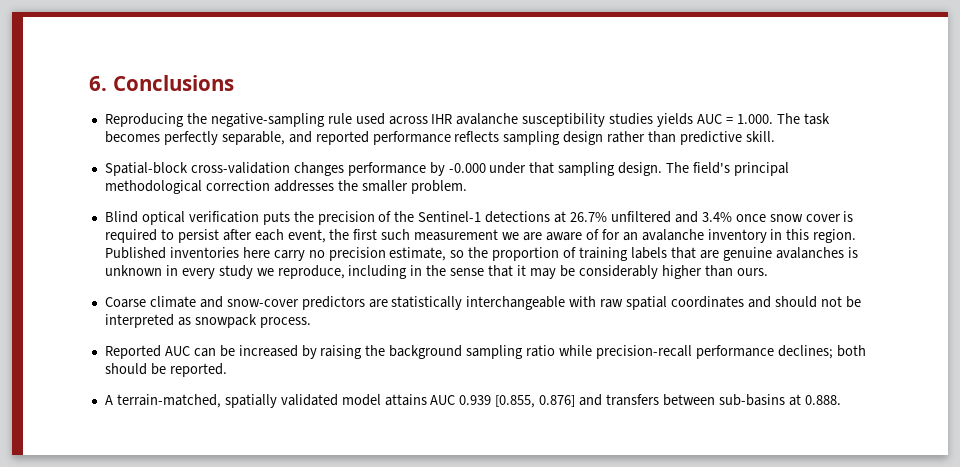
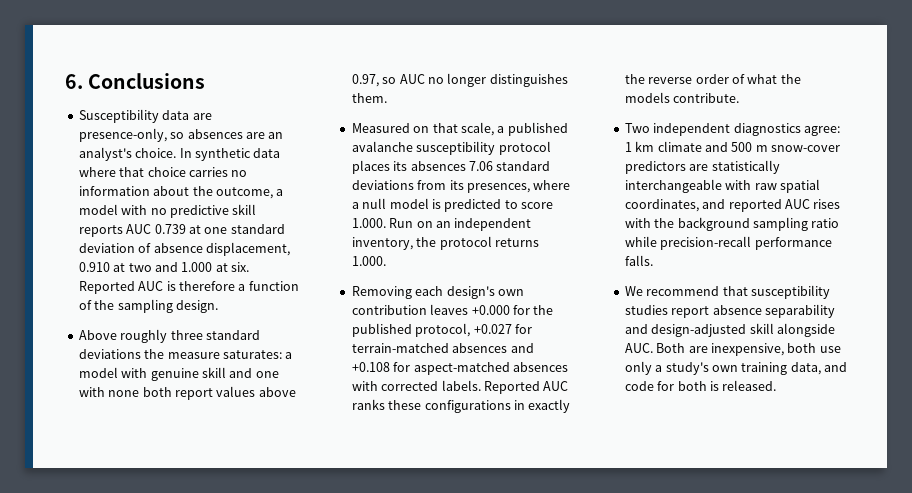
- Reproducing the negative-sampling rule used across IHR avalanche susceptibility studies yields AUC = 1.000. The task becomes perfectly separable, and reported performance reflects sampling design rather than predictive skill.
- Spatial-block cross-validation changes performance by -0.000 under that sampling design. The field's principal methodological correction addresses the smaller problem.
- Blind optical verification puts the precision of the Sentinel-1 detections at 26.7% unfiltered and 3.4% once snow cover is required to persist after each event, the first such measurement we are aware of for an avalanche inventory in this region. Published inventories here carry no precision estimate, so the proportion of training labels that are genuine avalanches is unknown in every study we reproduce, including in the sense that it may be considerably higher than ours.
- Coarse climate and snow-cover predictors are statistically interchangeable with raw spatial coordinates and should not be interpreted as snowpack process.
- Reported AUC can be increased by raising the background sampling ratio while precision-recall performance declines; both should be reported.
- A terrain-matched, spatially validated model attains AUC 0.939 [0.855, 0.876] and transfers between sub-basins at 0.888.
+ Susceptibility data are presence-only, so absences are an analyst's choice. In synthetic data where that choice carries no information about the outcome, a model with no predictive skill reports AUC 0.739 at one standard deviation of absence displacement, 0.910 at two and 1.000 at six. Reported AUC is therefore a function of the sampling design.
+ Above roughly three standard deviations the measure saturates: a model with genuine skill and one with none both report values above 0.97, so AUC no longer distinguishes them.
+ Measured on that scale, a published avalanche susceptibility protocol places its absences 7.06 standard deviations from its presences, where a null model is predicted to score 1.000. Run on an independent inventory, the protocol returns 1.000.
+ Removing each design's own contribution leaves +0.000 for the published protocol, +0.027 for terrain-matched absences and +0.108 for aspect-matched absences with corrected labels. Reported AUC ranks these configurations in exactly the reverse order of what the models contribute.
+ Two independent diagnostics agree: 1 km climate and 500 m snow-cover predictors are statistically interchangeable with raw spatial coordinates, and reported AUC rises with the background sampling ratio while precision-recall performance falls.
+ We recommend that susceptibility studies report absence separability and design-adjusted skill alongside AUC. Both are inexpensive, both use only a study's own training data, and code for both is released.

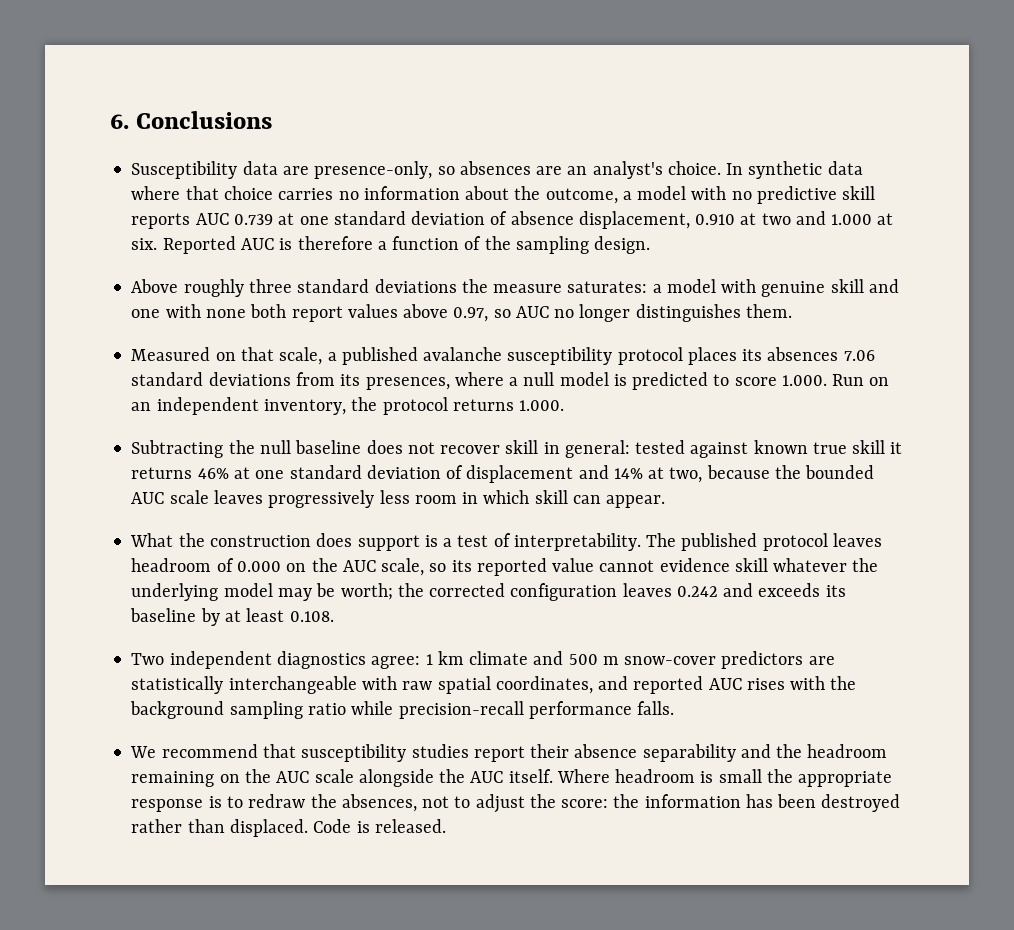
- Removing each design's own contribution leaves +0.000 for the published protocol, +0.027 for terrain-matched absences and +0.108 for aspect-matched absences with corrected labels. Reported AUC ranks these configurations in exactly the reverse order of what the models contribute.
+ Subtracting the null baseline does not recover skill in general: tested against known true skill it returns 46% at one standard deviation of displacement and 14% at two, because the bounded AUC scale leaves progressively less room in which skill can appear.
+ What the construction does support is a test of interpretability. The published protocol leaves headroom of 0.000 on the AUC scale, so its reported value cannot evidence skill whatever the underlying model may be worth; the corrected configuration leaves 0.242 and exceeds its baseline by at least 0.108.
- We recommend that susceptibility studies report absence separability and design-adjusted skill alongside AUC. Both are inexpensive, both use only a study's own training data, and code for both is released.
+ We recommend that susceptibility studies report their absence separability and the headroom remaining on the AUC scale alongside the AUC itself. Where headroom is small the appropriate response is to redraw the absences, not to adjust the score: the information has been destroyed rather than displaced. Code is released.

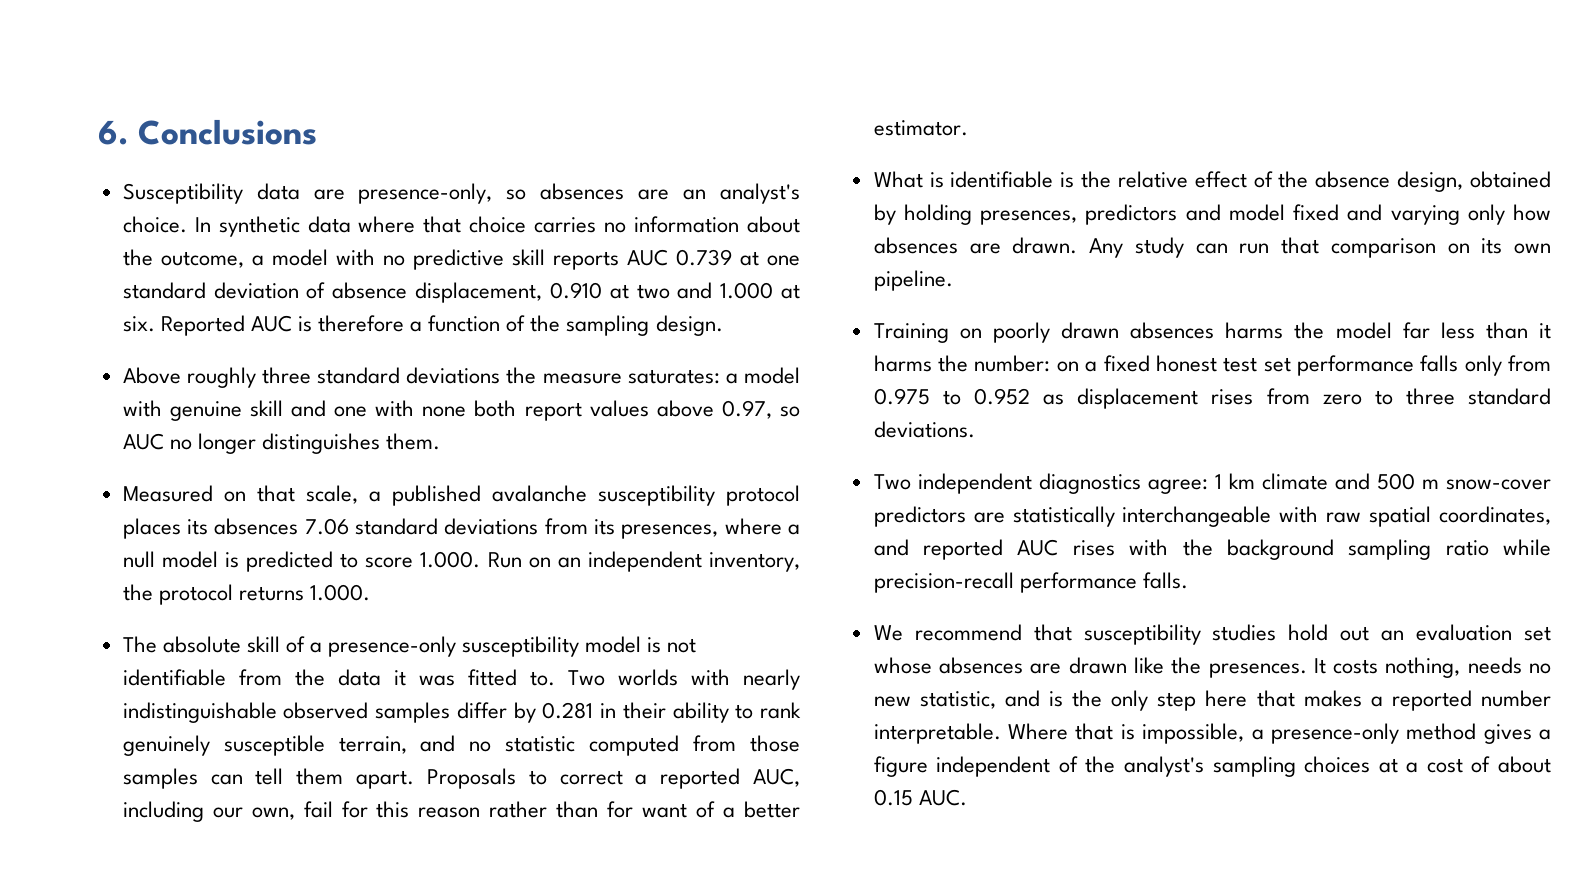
- Subtracting the null baseline does not recover skill in general: tested against known true skill it returns 46% at one standard deviation of displacement and 14% at two, because the bounded AUC scale leaves progressively less room in which skill can appear.
- What the construction does support is a test of interpretability. The published protocol leaves headroom of 0.000 on the AUC scale, so its reported value cannot evidence skill whatever the underlying model may be worth; the corrected configuration leaves 0.242 and exceeds its baseline by at least 0.108.
+ The absolute skill of a presence-only susceptibility model is not identifiable from the data it was fitted to. Two worlds with nearly indistinguishable observed samples differ by 0.281 in their ability to rank genuinely susceptible terrain, and no statistic computed from those samples can tell them apart. Proposals to correct a reported AUC, including our own, fail for this reason rather than for want of a better estimator.
+ What is identifiable is the relative effect of the absence design, obtained by holding presences, predictors and model fixed and varying only how absences are drawn. Any study can run that comparison on its own pipeline.
+ Training on poorly drawn absences harms the model far less than it harms the number: on a fixed honest test set performance falls only from 0.975 to 0.952 as displacement rises from zero to three standard deviations.
- We recommend that susceptibility studies report their absence separability and the headroom remaining on the AUC scale alongside the AUC itself. Where headroom is small the appropriate response is to redraw the absences, not to adjust the score: the information has been destroyed rather than displaced. Code is released.
+ We recommend that susceptibility studies hold out an evaluation set whose absences are drawn like the presences. It costs nothing, needs no new statistic, and is the only step here that makes a reported number interpretable. Where that is impossible, a presence-only method gives a figure independent of the analyst's sampling choices at a cost of about 0.15 AUC.

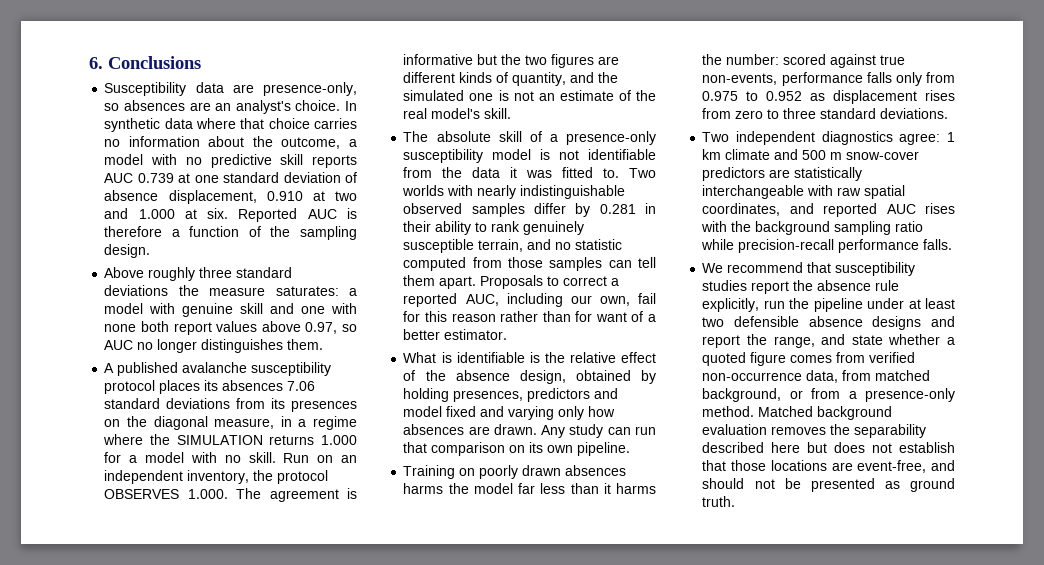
- Measured on that scale, a published avalanche susceptibility protocol places its absences 7.06 standard deviations from its presences, where a null model is predicted to score 1.000. Run on an independent inventory, the protocol returns 1.000.
+ A published avalanche susceptibility protocol places its absences 7.06 standard deviations from its presences on the diagonal measure, in a regime where the SIMULATION returns 1.000 for a model with no skill. Run on an independent inventory, the protocol OBSERVES 1.000. The agreement is informative but the two figures are different kinds of quantity, and the simulated one is not an estimate of the real model's skill.
- Training on poorly drawn absences harms the model far less than it harms the number: on a fixed honest test set performance falls only from 0.975 to 0.952 as displacement rises from zero to three standard deviations.
+ Training on poorly drawn absences harms the model far less than it harms the number: scored against true non-events, performance falls only from 0.975 to 0.952 as displacement rises from zero to three standard deviations.
- We recommend that susceptibility studies hold out an evaluation set whose absences are drawn like the presences. It costs nothing, needs no new statistic, and is the only step here that makes a reported number interpretable. Where that is impossible, a presence-only method gives a figure independent of the analyst's sampling choices at a cost of about 0.15 AUC.
+ We recommend that susceptibility studies report the absence rule explicitly, run the pipeline under at least two defensible absence designs and report the range, and state whether a quoted figure comes from verified non-occurrence data, from matched background, or from a presence-only method. Matched background evaluation removes the separability described here but does not establish that those locations are event-free, and should not be presented as ground truth.

